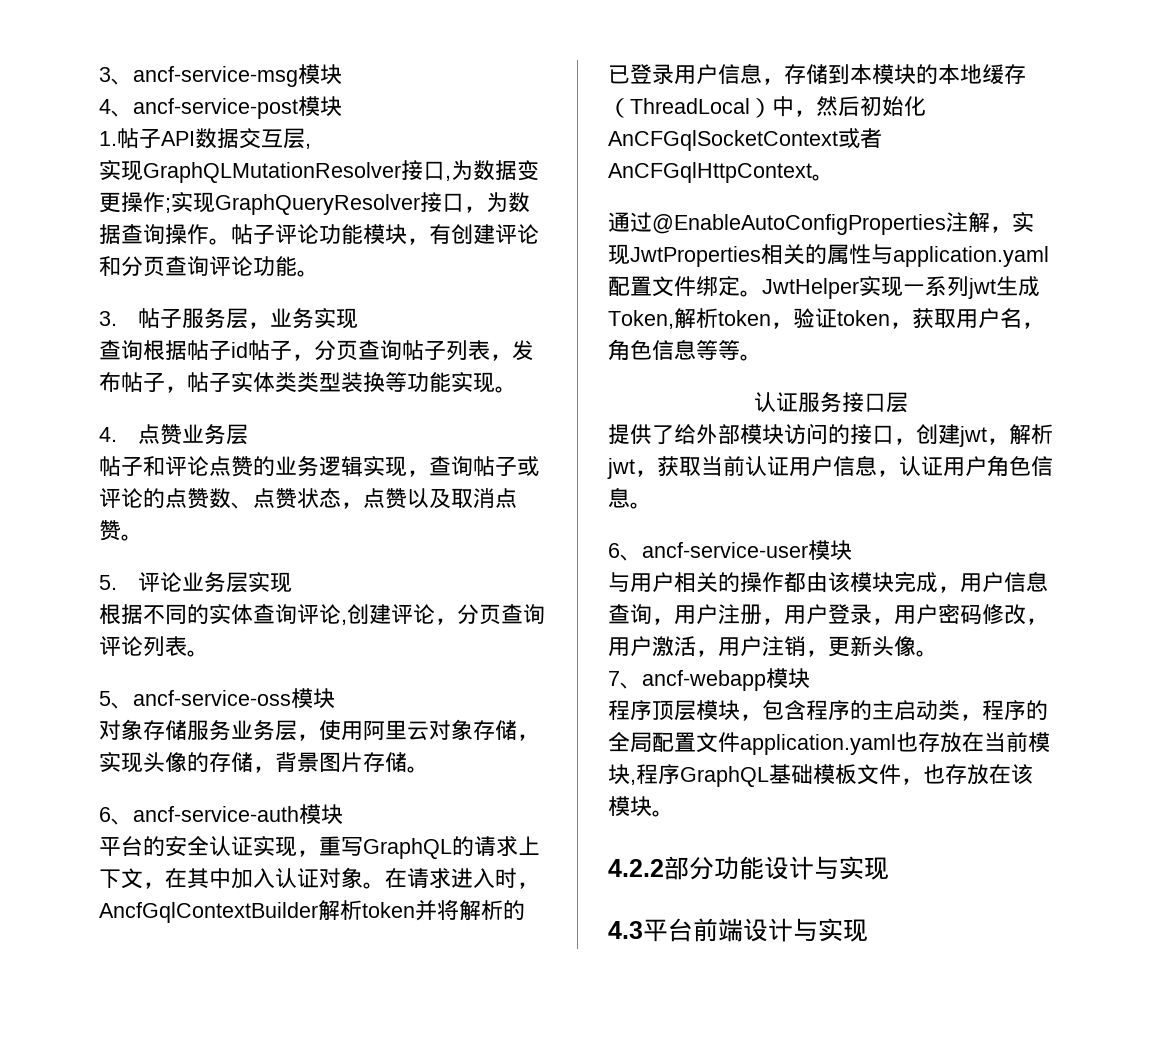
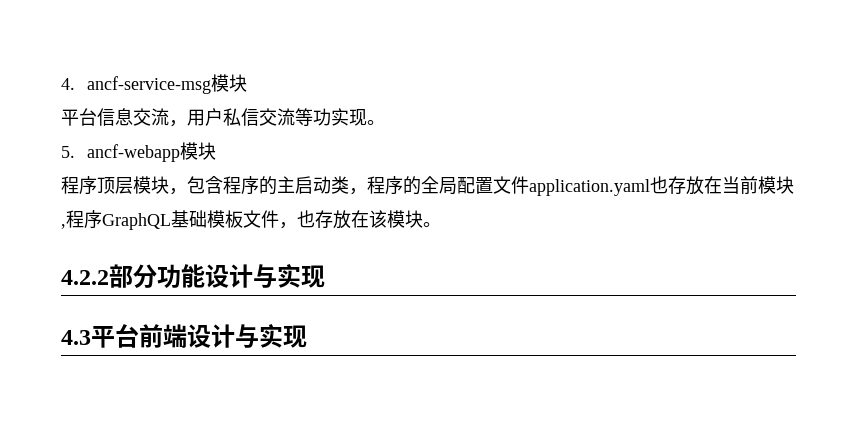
- 3、ancf-service-msg模块
+ 4. ancf-service-msg模块
- 4、ancf-service-post模块
- 1.帖子API数据交互层,
- 实现GraphQLMutationResolver接口,为数据变更操作;实现GraphQueryResolver接口，为数据查询操作。帖子评论功能模块，有创建评论和分页查询评论功能。
- 3.帖子服务层，业务实现
- 查询根据帖子id帖子，分页查询帖子列表，发布帖子，帖子实体类类型装换等功能实现。
- 4.点赞业务层
- 帖子和评论点赞的业务逻辑实现，查询帖子或评论的点赞数、点赞状态，点赞以及取消点赞。
- 5.评论业务层实现
- 根据不同的实体查询评论,创建评论，分页查询评论列表。
- 5、ancf-service-oss模块
- 对象存储服务业务层，使用阿里云对象存储，实现头像的存储，背景图片存储。
- 6、ancf-service-auth模块
- 平台的安全认证实现，重写GraphQL的请求上下文，在其中加入认证对象。在请求进入时，AncfGqlContextBuilder解析token并将解析的已登录用户信息，存储到本模块的本地缓存（ThreadLocal）中，然后初始化AnCFGqlSocketContext或者AnCFGqlHttpContext。
- 通过@EnableAutoConfigProperties注解，实现JwtProperties相关的属性与application.yaml配置文件绑定。JwtHelper实现一系列jwt生成Token,解析token，验证token，获取用户名，角色信息等等。
- 认证服务接口层
- 提供了给外部模块访问的接口，创建jwt，解析jwt，获取当前认证用户信息，认证用户角色信息。
- 6、ancf-service-user模块
- 与用户相关的操作都由该模块完成，用户信息查询，用户注册，用户登录，用户密码修改，用户激活，用户注销，更新头像。
- 7、ancf-webapp模块
+ 平台信息交流，用户私信交流等功实现。
+ 5. ancf-webapp模块

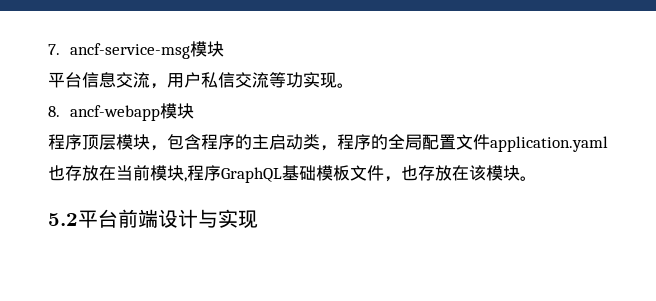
- 4. ancf-service-msg模块
+ 7. ancf-service-msg模块
- 5. ancf-webapp模块
+ 8. ancf-webapp模块
- 4.2.2部分功能设计与实现
- 4.3平台前端设计与实现
+ 5.2平台前端设计与实现

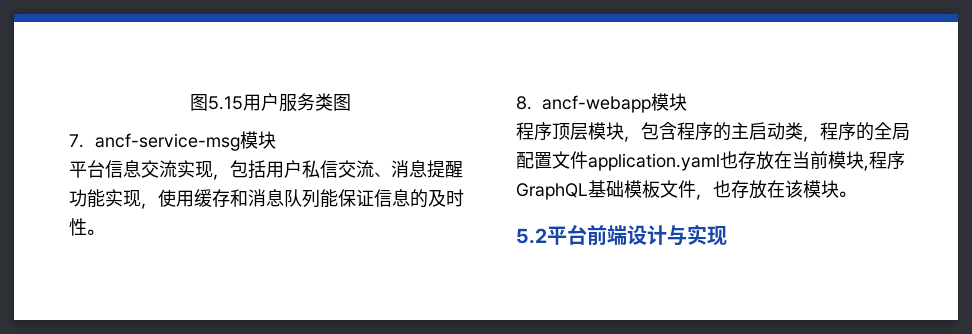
+ 图5.15用户服务类图
- 平台信息交流，用户私信交流等功实现。
+ 平台信息交流实现，包括用户私信交流、消息提醒功能实现，使用缓存和消息队列能保证信息的及时性。

